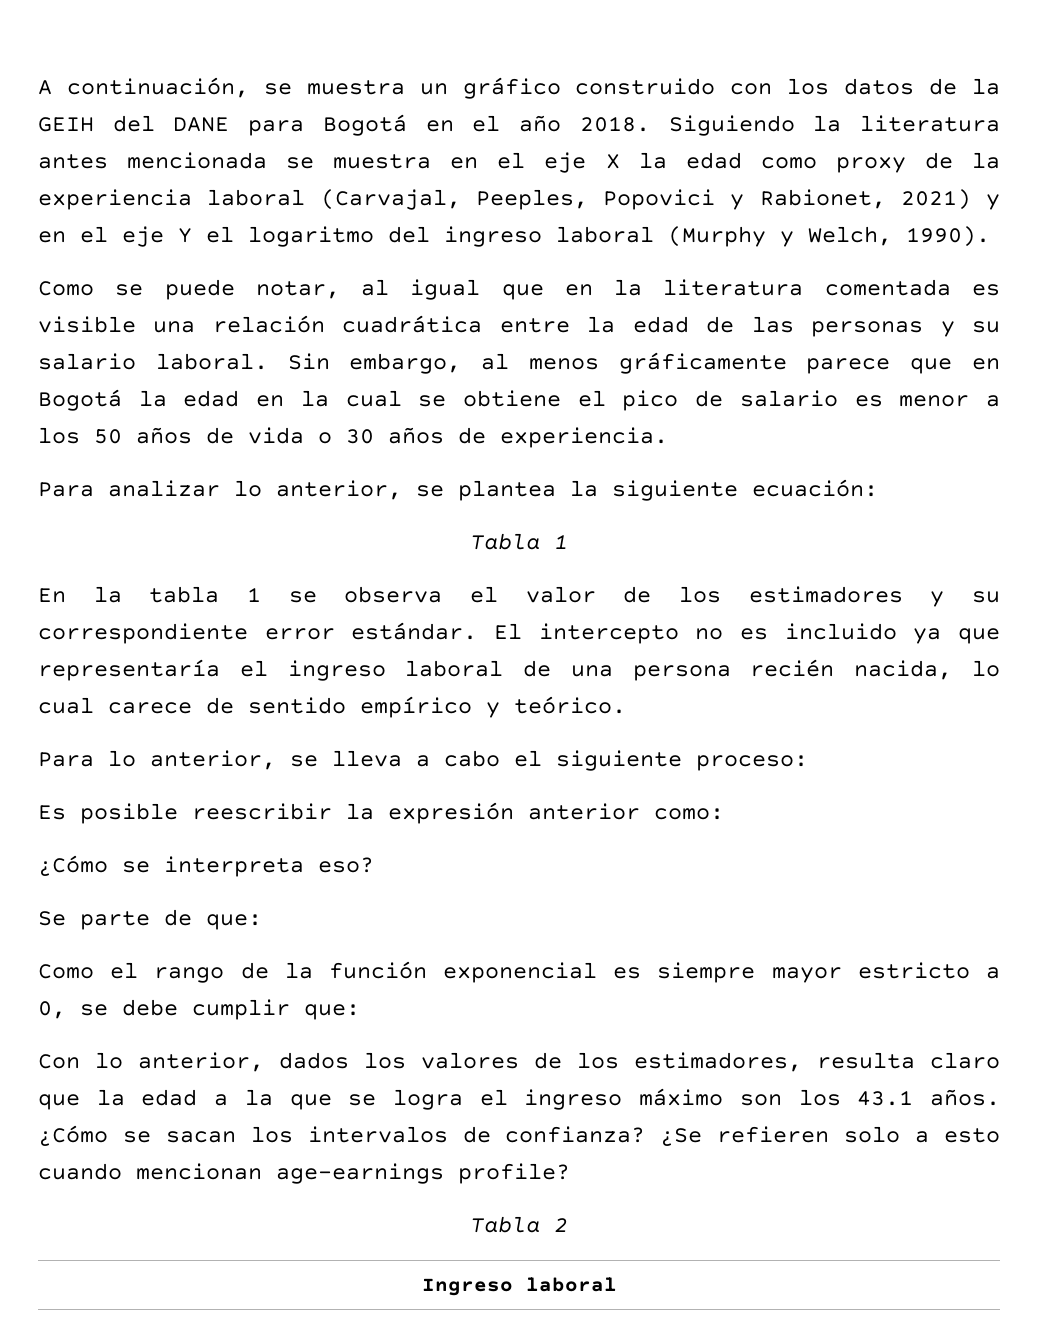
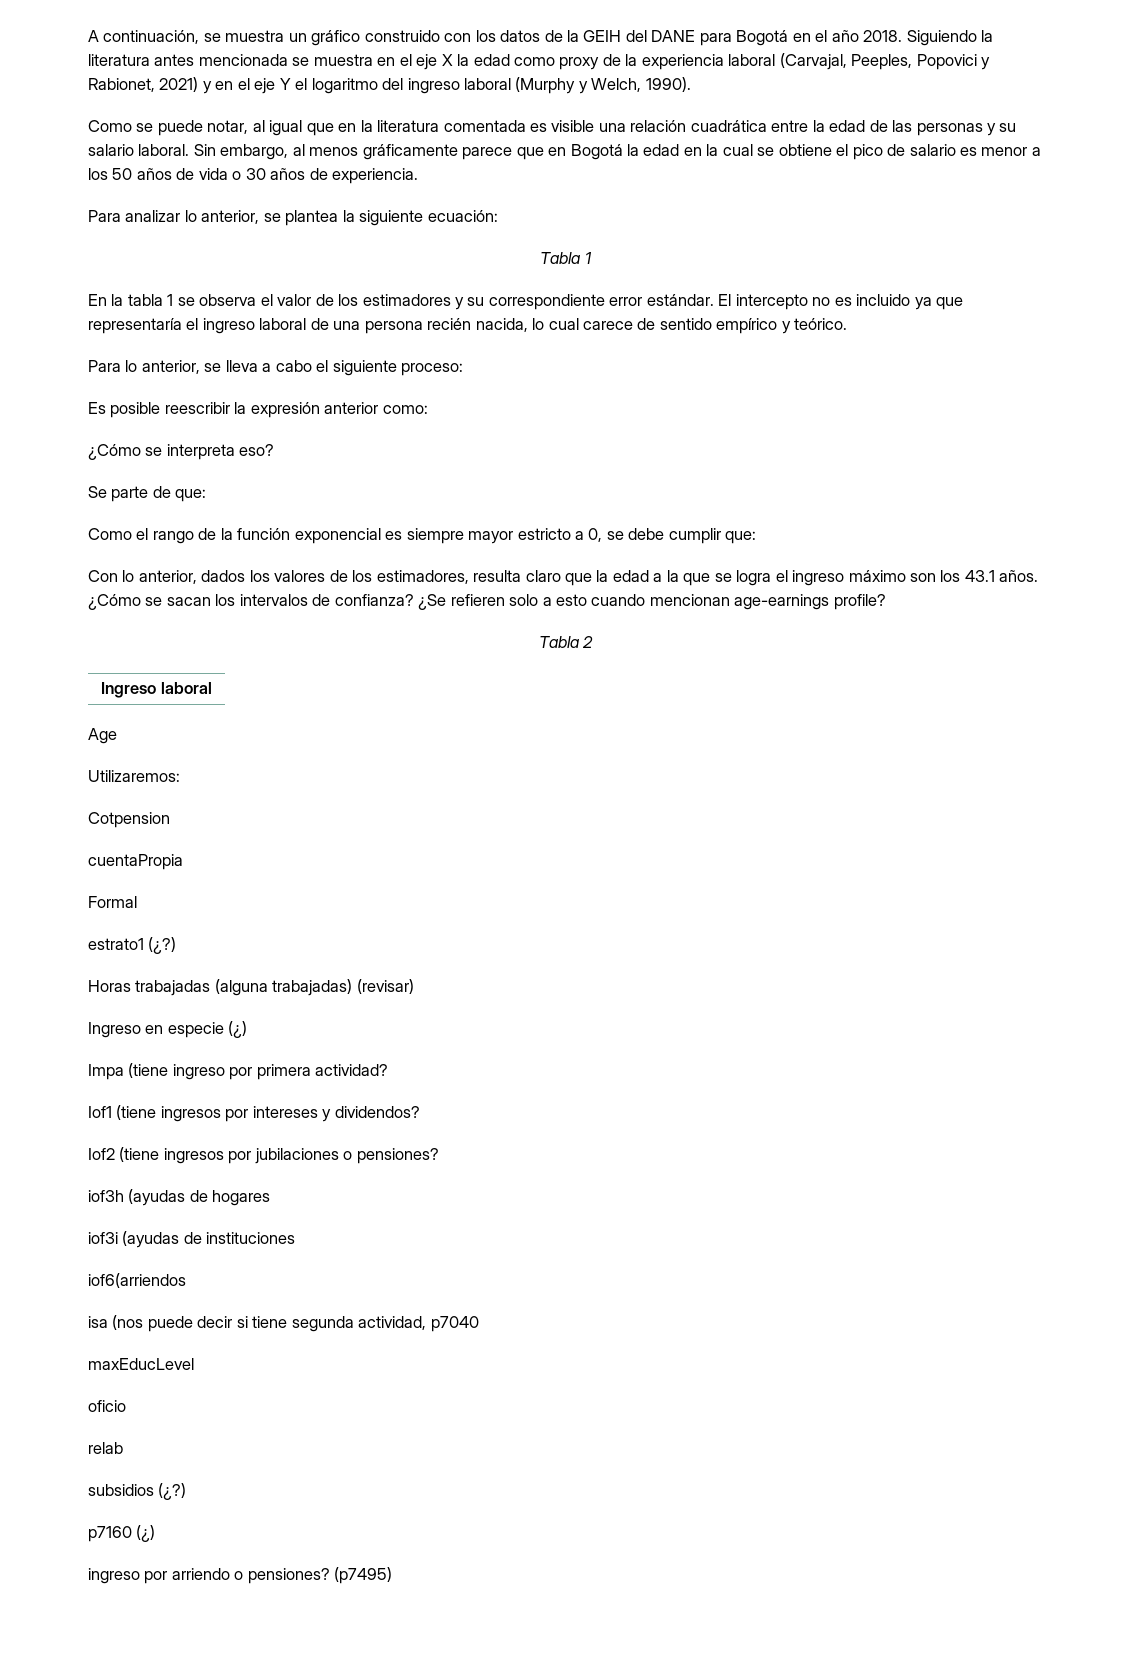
+ Age
+ Utilizaremos:
+ Cotpension
+ cuentaPropia
+ Formal
+ estrato1 (¿?)
+ Horas trabajadas (alguna trabajadas) (revisar)
+ Ingreso en especie (¿)
+ Impa (tiene ingreso por primera actividad?
+ Iof1 (tiene ingresos por intereses y dividendos?
+ Iof2 (tiene ingresos por jubilaciones o pensiones?
+ iof3h (ayudas de hogares
+ iof3i (ayudas de instituciones
+ iof6(arriendos
+ isa (nos puede decir si tiene segunda actividad, p7040
+ maxEducLevel
+ oficio
+ relab
+ subsidios (¿?)
+ p7160 (¿)
+ ingreso por arriendo o pensiones? (p7495)

